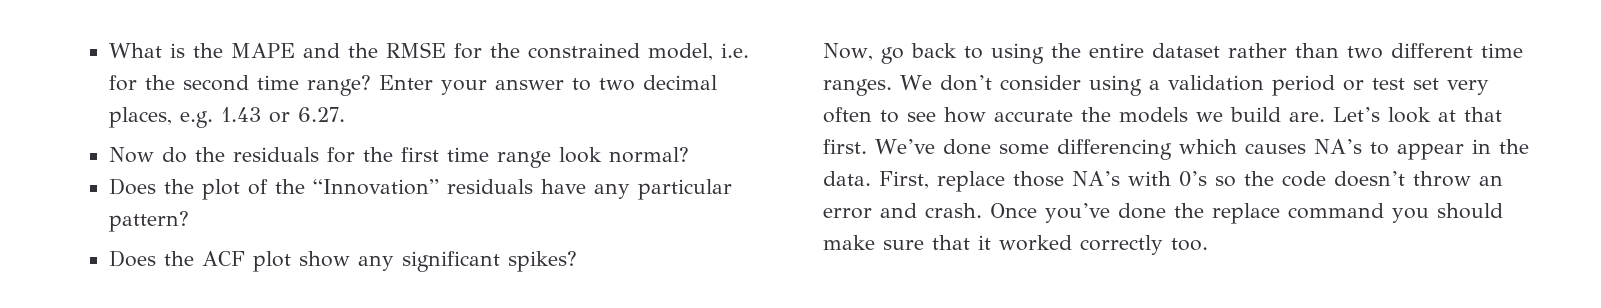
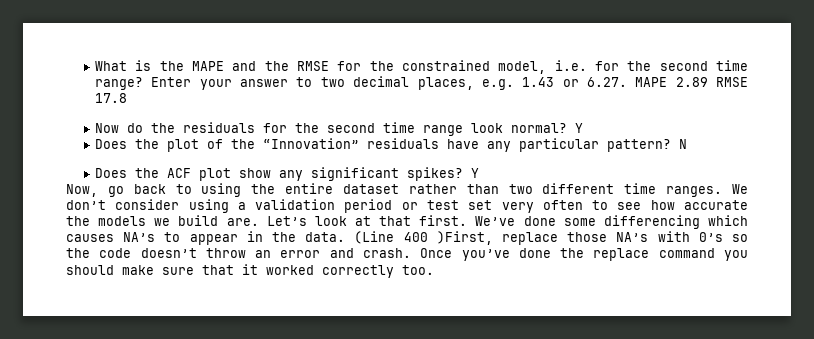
- Enter your answer to two decimal places, e.g. 1.43 or 6.27.
+ Enter your answer to two decimal places, e.g. 1.43 or 6.27. MAPE 2.89 RMSE 17.8
- Now do the residuals for the first time range look normal?
+ Now do the residuals for the second time range look normal? Y
+ N
- Does the ACF plot show any significant spikes?
+ Does the ACF plot show any significant spikes? Y
- First, replace those NA’s with 0’s so the code doesn’t throw an error and crash.
+ (Line 400 )First, replace those NA’s with 0’s so the code doesn’t throw an error and crash.

